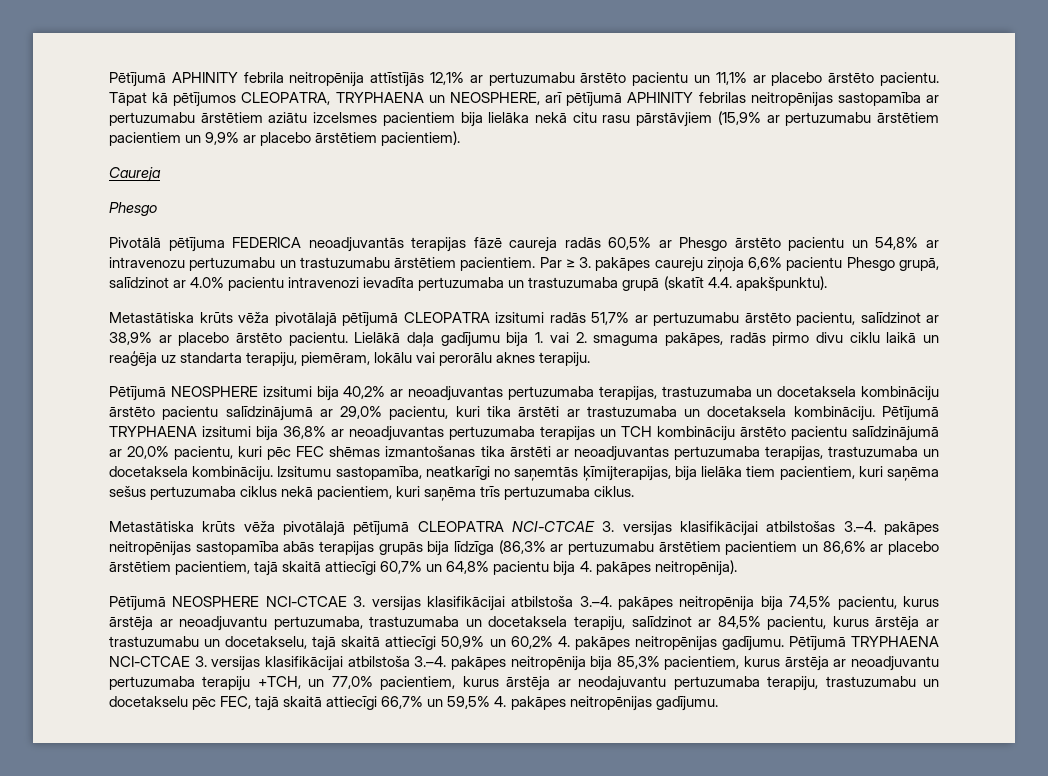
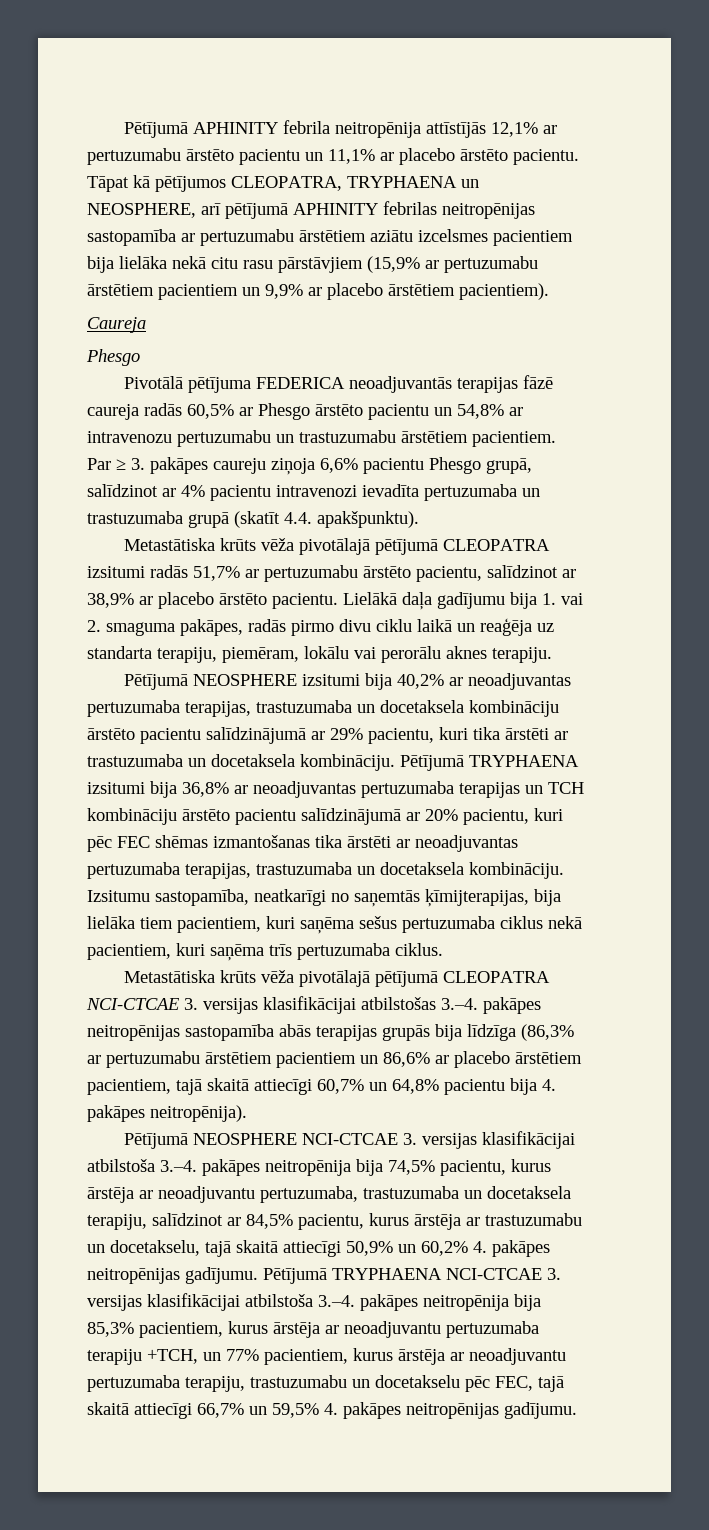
- Par ≥ 3. pakāpes caureju ziņoja 6,6% pacientu Phesgo grupā, salīdzinot ar 4.0% pacientu intravenozi ievadīta pertuzumaba un trastuzumaba grupā (skatīt 4.4. apakšpunktu).
+ Par ≥ 3. pakāpes caureju ziņoja 6,6% pacientu Phesgo grupā, salīdzinot ar 4% pacientu intravenozi ievadīta pertuzumaba un trastuzumaba grupā (skatīt 4.4. apakšpunktu).
- Pētījumā NEOSPHERE izsitumi bija 40,2% ar neoadjuvantas pertuzumaba terapijas, trastuzumaba un docetaksela kombināciju ārstēto pacientu salīdzinājumā ar 29,0% pacientu, kuri tika ārstēti ar trastuzumaba un docetaksela kombināciju.
+ Pētījumā NEOSPHERE izsitumi bija 40,2% ar neoadjuvantas pertuzumaba terapijas, trastuzumaba un docetaksela kombināciju ārstēto pacientu salīdzinājumā ar 29% pacientu, kuri tika ārstēti ar trastuzumaba un docetaksela kombināciju.
- Pētījumā TRYPHAENA izsitumi bija 36,8% ar neoadjuvantas pertuzumaba terapijas un TCH kombināciju ārstēto pacientu salīdzinājumā ar 20,0% pacientu, kuri pēc FEC shēmas izmantošanas tika ārstēti ar neoadjuvantas pertuzumaba terapijas, trastuzumaba un docetaksela kombināciju.
+ Pētījumā TRYPHAENA izsitumi bija 36,8% ar neoadjuvantas pertuzumaba terapijas un TCH kombināciju ārstēto pacientu salīdzinājumā ar 20% pacientu, kuri pēc FEC shēmas izmantošanas tika ārstēti ar neoadjuvantas pertuzumaba terapijas, trastuzumaba un docetaksela kombināciju.
- Pētījumā TRYPHAENA NCI-CTCAE 3. versijas klasifikācijai atbilstoša 3.–4. pakāpes neitropēnija bija 85,3% pacientiem, kurus ārstēja ar neoadjuvantu pertuzumaba terapiju +TCH, un 77,0% pacientiem, kurus ārstēja ar neodajuvantu pertuzumaba terapiju, trastuzumabu un docetakselu pēc FEC, tajā skaitā attiecīgi 66,7% un 59,5% 4. pakāpes neitropēnijas gadījumu.
+ Pētījumā TRYPHAENA NCI-CTCAE 3. versijas klasifikācijai atbilstoša 3.–4. pakāpes neitropēnija bija 85,3% pacientiem, kurus ārstēja ar neoadjuvantu pertuzumaba terapiju +TCH, un 77% pacientiem, kurus ārstēja ar neoadjuvantu pertuzumaba terapiju, trastuzumabu un docetakselu pēc FEC, tajā skaitā attiecīgi 66,7% un 59,5% 4. pakāpes neitropēnijas gadījumu.

